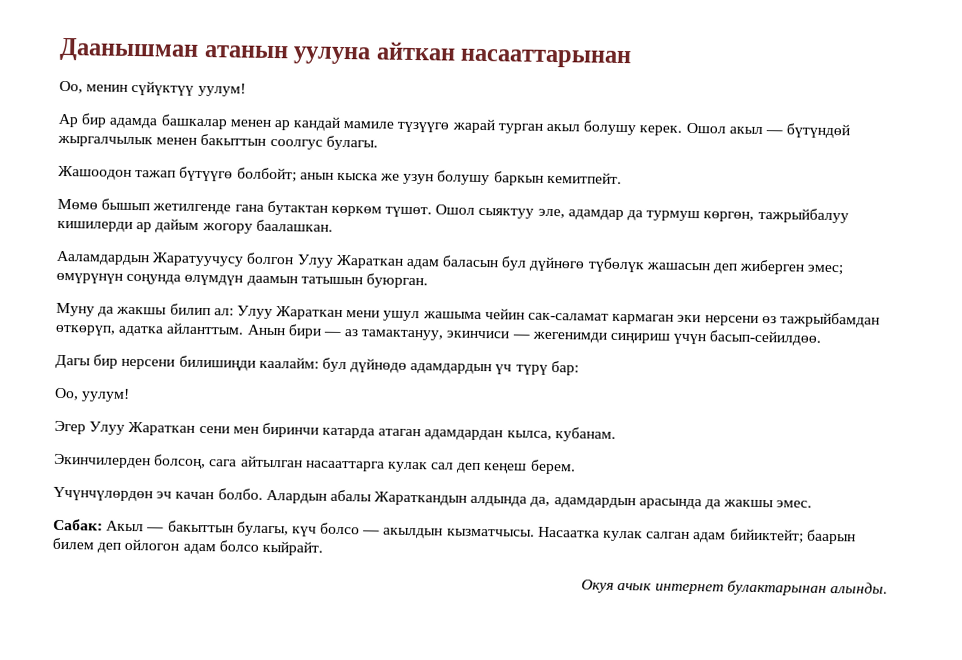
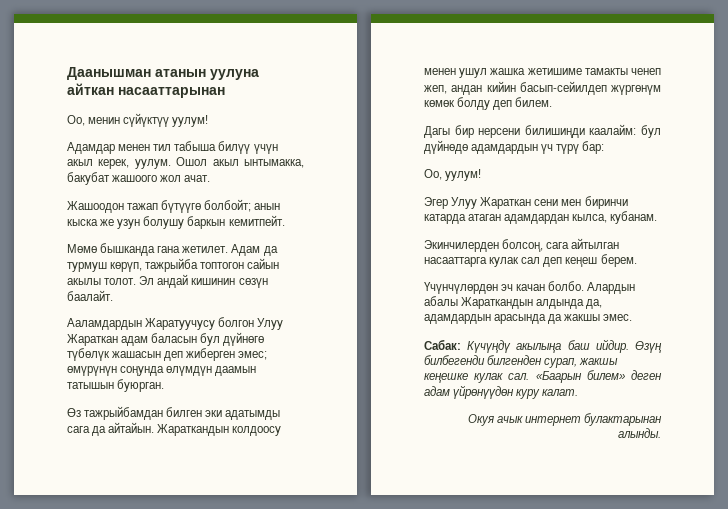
- Ар бир адамда башкалар менен ар кандай мамиле түзүүгө жарай турган акыл болушу керек. Ошол акыл — бүтүндөй жыргалчылык менен бакыттын соолгус булагы.
+ Адамдар менен тил табыша билүү үчүн акыл керек, уулум. Ошол акыл ынтымакка, бакубат жашоого жол ачат.
- Мөмө бышып жетилгенде гана бутактан көркөм түшөт. Ошол сыяктуу эле, адамдар да турмуш көргөн, тажрыйбалуу кишилерди ар дайым жогору баалашкан.
+ Мөмө бышканда гана жетилет. Адам да турмуш көрүп, тажрыйба топтогон сайын акылы толот. Эл андай кишинин сөзүн баалайт.
- Муну да жакшы билип ал: Улуу Жараткан мени ушул жашыма чейин сак-саламат кармаган эки нерсени өз тажрыйбамдан өткөрүп, адатка айланттым. Анын бири — аз тамактануу, экинчиси — жегенимди сиңириш үчүн басып-сейилдөө.
+ Өз тажрыйбамдан билген эки адатымды сага да айтайын. Жараткандын колдоосу менен ушул жашка жетишиме тамакты ченеп жеп, андан кийин басып-сейилдеп жүргөнүм көмөк болду деп билем.
- Сабак: Акыл — бакыттын булагы, күч болсо — акылдын кызматчысы. Насаатка кулак салган адам бийиктейт; баарын билем деп ойлогон адам болсо кыйрайт.
+ Сабак: Күчүңдү акылыңа баш ийдир. Өзүң билбегенди билгенден сурап, жакшы кеңешке кулак сал. «Баарын билем» деген адам үйрөнүүдөн куру калат.

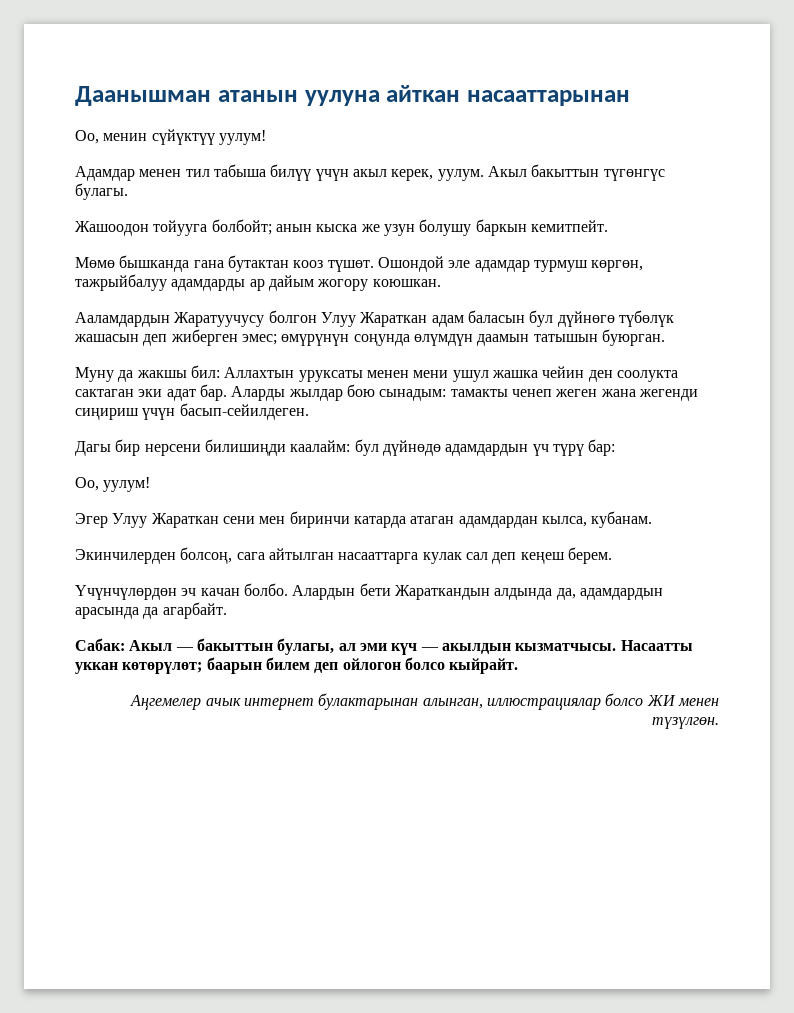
- Ошол акыл ынтымакка, бакубат жашоого жол ачат.
+ Акыл бакыттын түгөнгүс булагы.
- Жашоодон тажап бүтүүгө болбойт; анын кыска же узун болушу баркын кемитпейт.
+ Жашоодон тойууга болбойт; анын кыска же узун болушу баркын кемитпейт.
- Мөмө бышканда гана жетилет. Адам да турмуш көрүп, тажрыйба топтогон сайын акылы толот. Эл андай кишинин сөзүн баалайт.
+ Мөмө бышканда гана бутактан кооз түшөт. Ошондой эле адамдар турмуш көргөн, тажрыйбалуу адамдарды ар дайым жогору коюшкан.
- Өз тажрыйбамдан билген эки адатымды сага да айтайын. Жараткандын колдоосу менен ушул жашка жетишиме тамакты ченеп жеп, андан кийин басып-сейилдеп жүргөнүм көмөк болду деп билем.
+ Муну да жакшы бил: Аллахтын уруксаты менен мени ушул жашка чейин ден соолукта сактаган эки адат бар. Аларды жылдар бою сынадым: тамакты ченеп жеген жана жегенди сиңириш үчүн басып-сейилдеген.
- Алардын абалы Жараткандын алдында да, адамдардын арасында да жакшы эмес.
+ Алардын бети Жараткандын алдында да, адамдардын арасында да агарбайт.
- Сабак: Күчүңдү акылыңа баш ийдир. Өзүң билбегенди билгенден сурап, жакшы кеңешке кулак сал. «Баарын билем» деген адам үйрөнүүдөн куру калат.
- Окуя ачык интернет булактарынан алынды.
+ Сабак: Акыл — бакыттын булагы, ал эми күч — акылдын кызматчысы. Насаатты уккан көтөрүлөт; баарын билем деп ойлогон болсо кыйрайт.
+ Аңгемелер ачык интернет булактарынан алынган, иллюстрациялар болсо ЖИ менен түзүлгөн.

